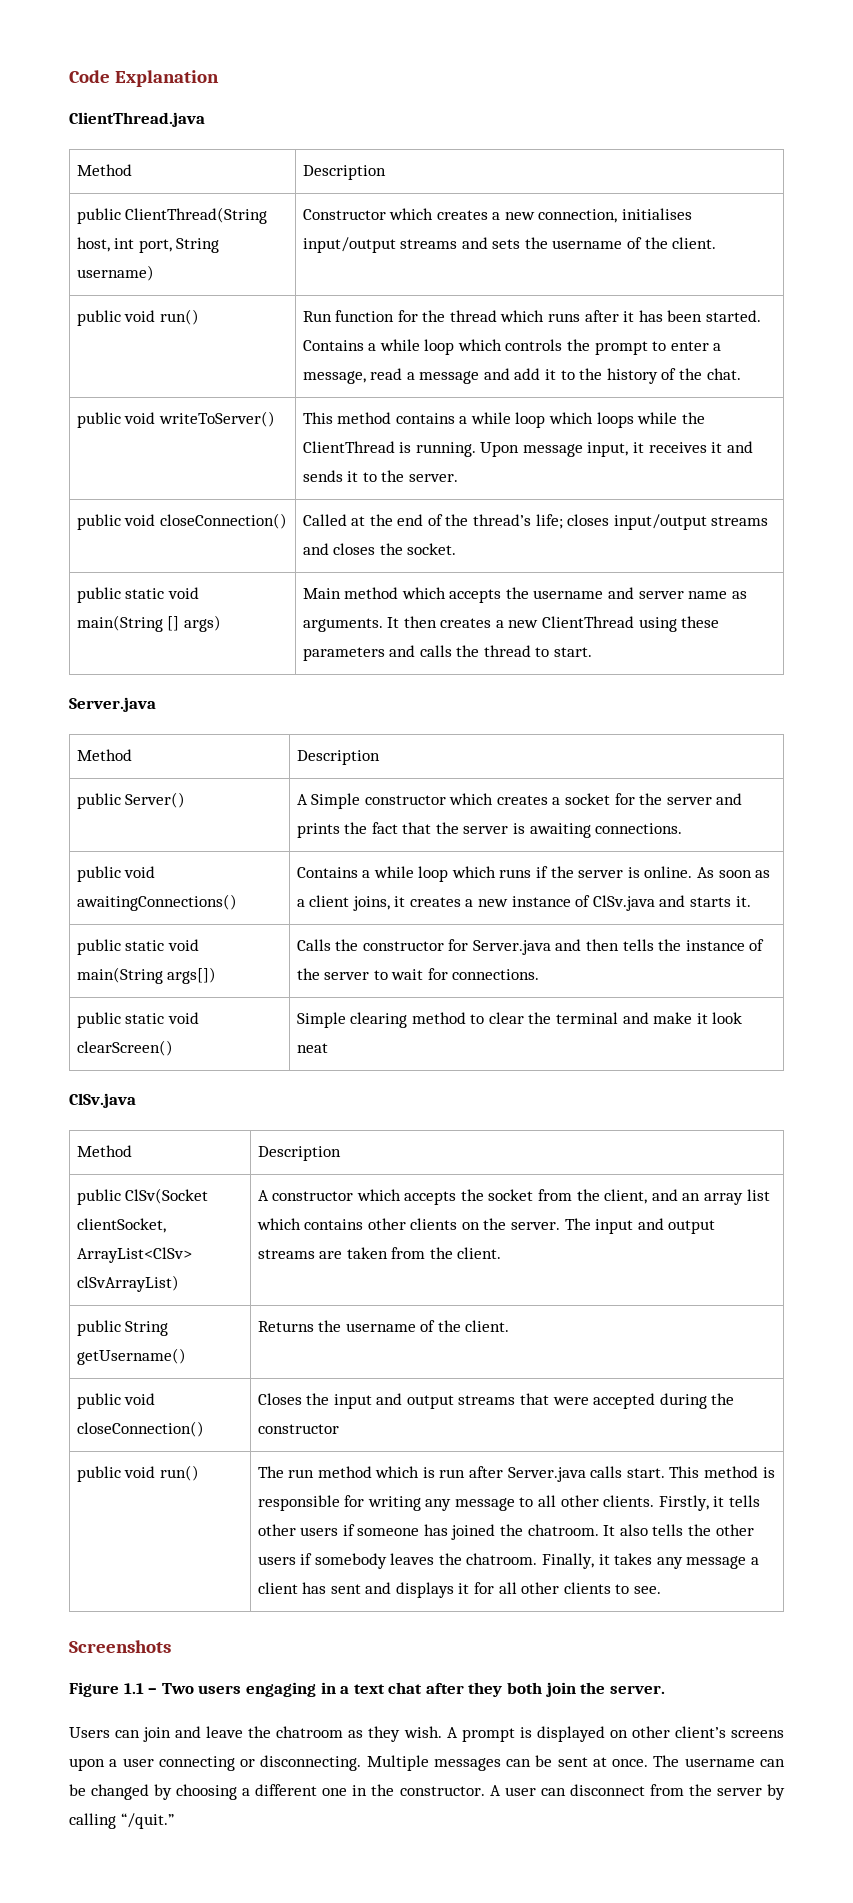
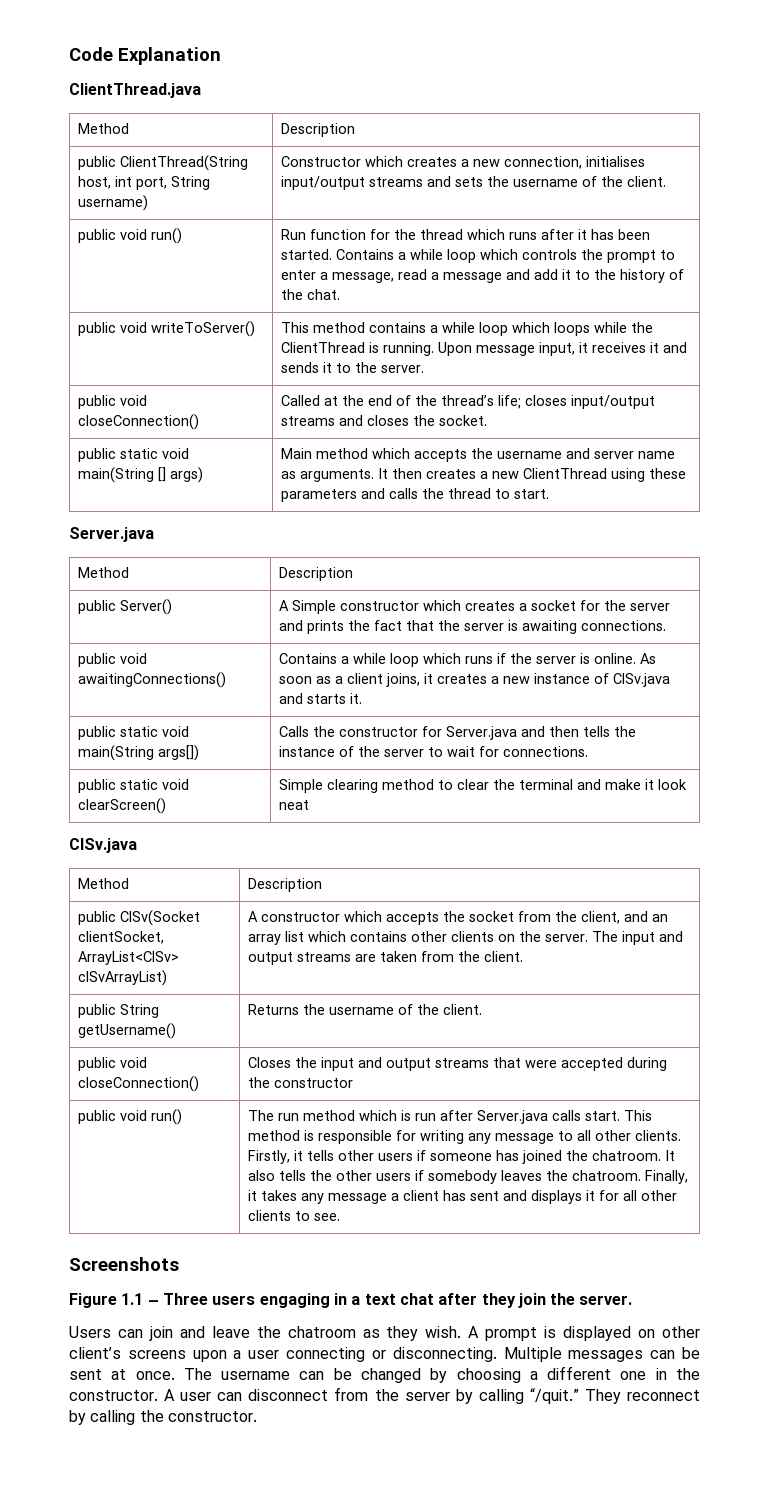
- Figure 1.1 – Two users engaging in a text chat after they both join the server.
+ Figure 1.1 – Three users engaging in a text chat after they join the server.
+ They reconnect by calling the constructor.

